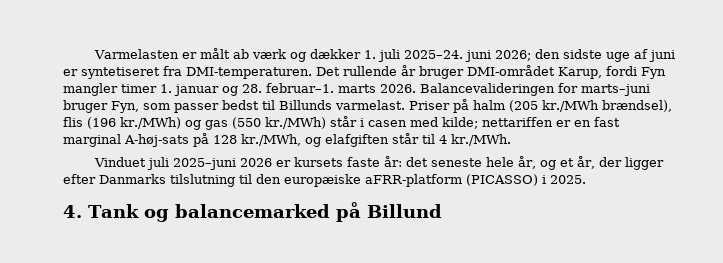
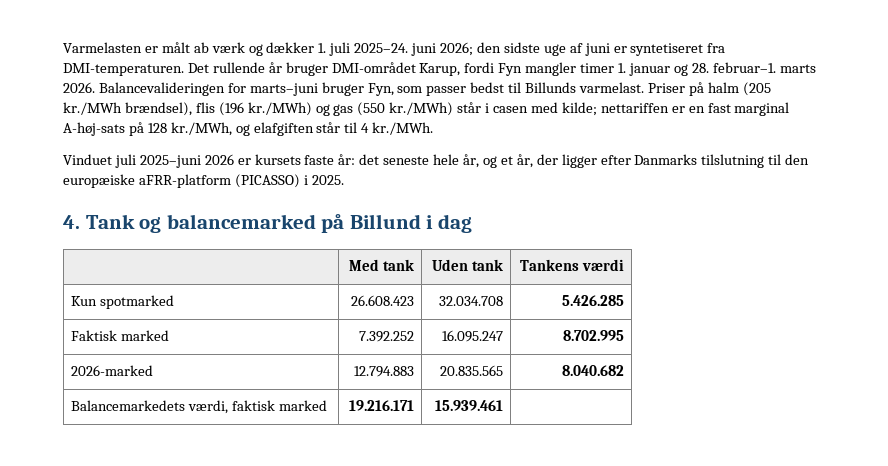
- 4. Tank og balancemarked på Billund
+ 4. Tank og balancemarked på Billund i dag
+ | Med tank | Uden tank | Tankens værdi
+ Kun spotmarked | 26.608.423 | 32.034.708 | 5.426.285
+ Faktisk marked | 7.392.252 | 16.095.247 | 8.702.995
+ 2026-marked | 12.794.883 | 20.835.565 | 8.040.682
+ Balancemarkedets værdi, faktisk marked | 19.216.171 | 15.939.461 |

